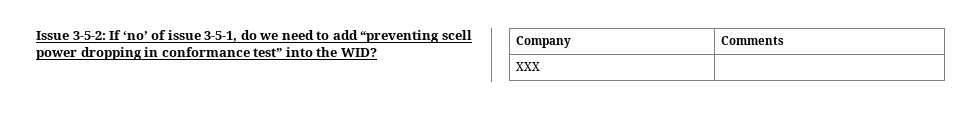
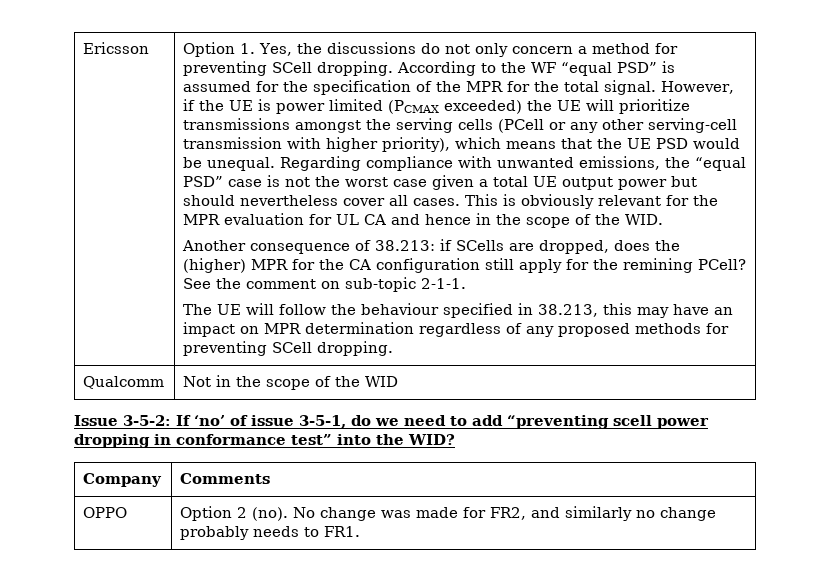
+ Ericsson | Option 1. Yes, the discussions do not only concern a method for preventing SCell dropping. According to the WF “equal PSD” is assumed for the specification of the MPR for the total signal. However, if the UE is power limited (PCMAX exceeded) the UE will prioritize transmissions amongst the serving cells (PCell or any other serving-cell transmission with higher priority), which means that the UE PSD would be unequal. Regarding compliance with unwanted emissions, the “equal PSD” case is not the worst case given a total UE output power but should nevertheless cover all cases. This is obviously relevant for the MPR evaluation for UL CA and hence in the scope of the WID.
+ Another consequence of 38.213: if SCells are dropped, does the (higher) MPR for the CA configuration still apply for the remining PCell? See the comment on sub-topic 2-1-1.
+ The UE will follow the behaviour specified in 38.213, this may have an impact on MPR determination regardless of any proposed methods for preventing SCell dropping.
+ Qualcomm | Not in the scope of the WID
- XXX |
+ OPPO | Option 2 (no). No change was made for FR2, and similarly no change probably needs to FR1.

